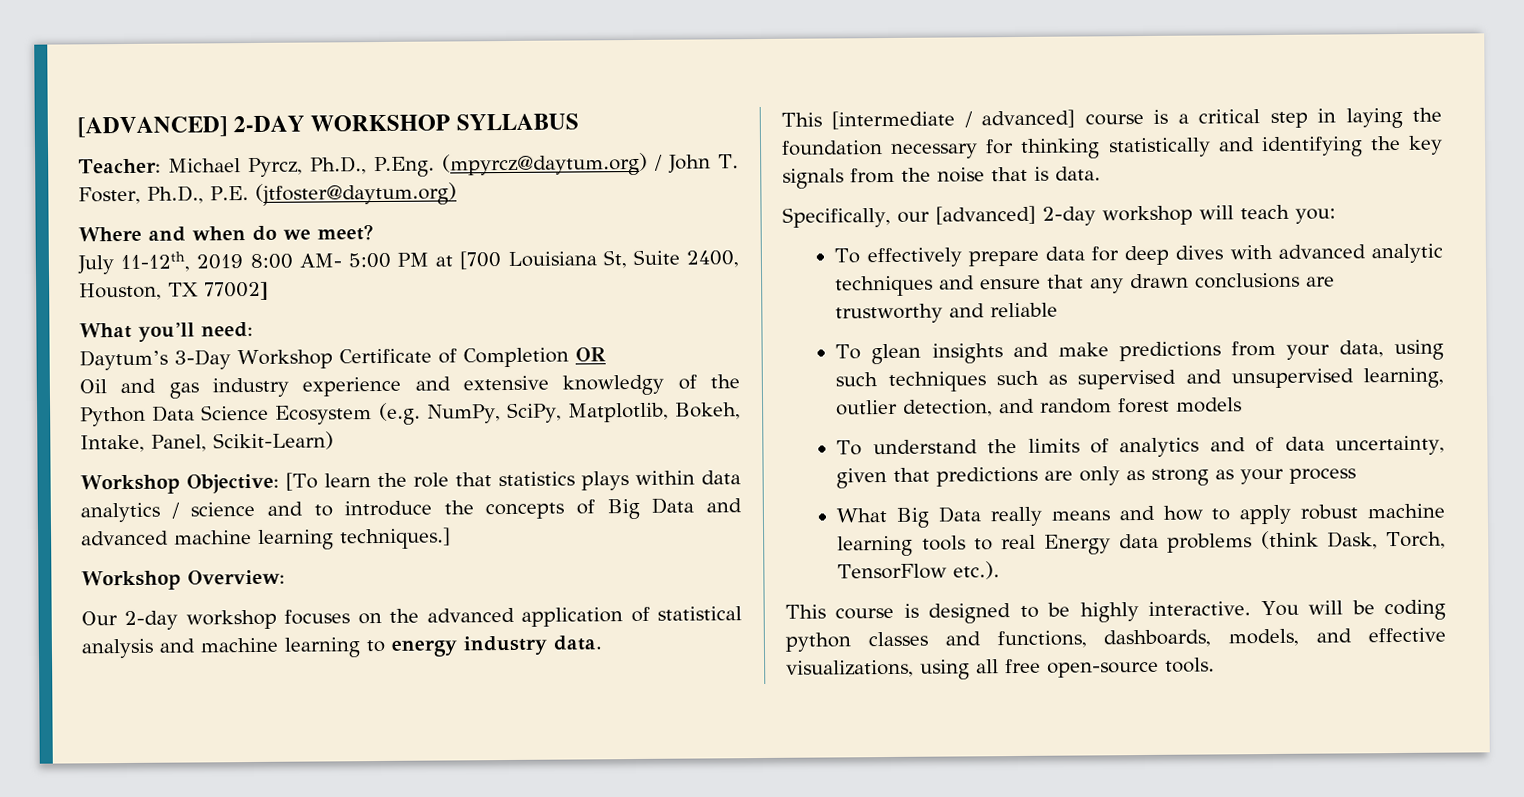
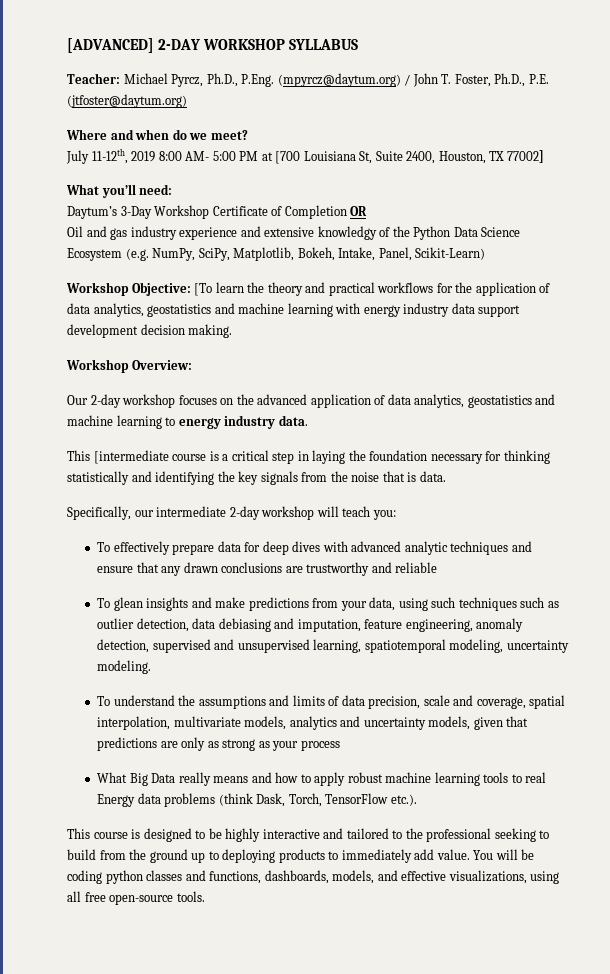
- Workshop Objective: [To learn the role that statistics plays within data analytics / science and to introduce the concepts of Big Data and advanced machine learning techniques.]
+ Workshop Objective: [To learn the theory and practical workflows for the application of data analytics, geostatistics and machine learning with energy industry data support development decision making.
- Our 2-day workshop focuses on the advanced application of statistical analysis and machine learning to energy industry data.
+ Our 2-day workshop focuses on the advanced application of data analytics, geostatistics and machine learning to energy industry data.
- This [intermediate / advanced] course is a critical step in laying the foundation necessary for thinking statistically and identifying the key signals from the noise that is data.
+ This [intermediate course is a critical step in laying the foundation necessary for thinking statistically and identifying the key signals from the noise that is data.
- Specifically, our [advanced] 2-day workshop will teach you:
+ Specifically, our intermediate 2-day workshop will teach you:
- To glean insights and make predictions from your data, using such techniques such as supervised and unsupervised learning, outlier detection, and random forest models
- To understand the limits of analytics and of data uncertainty, given that predictions are only as strong as your process
+ To glean insights and make predictions from your data, using such techniques such as outlier detection, data debiasing and imputation, feature engineering, anomaly detection, supervised and unsupervised learning, spatiotemporal modeling, uncertainty modeling.
+ To understand the assumptions and limits of data precision, scale and coverage, spatial interpolation, multivariate models, analytics and uncertainty models, given that predictions are only as strong as your process
- This course is designed to be highly interactive.
+ This course is designed to be highly interactive and tailored to the professional seeking to build from the ground up to deploying products to immediately add value.

